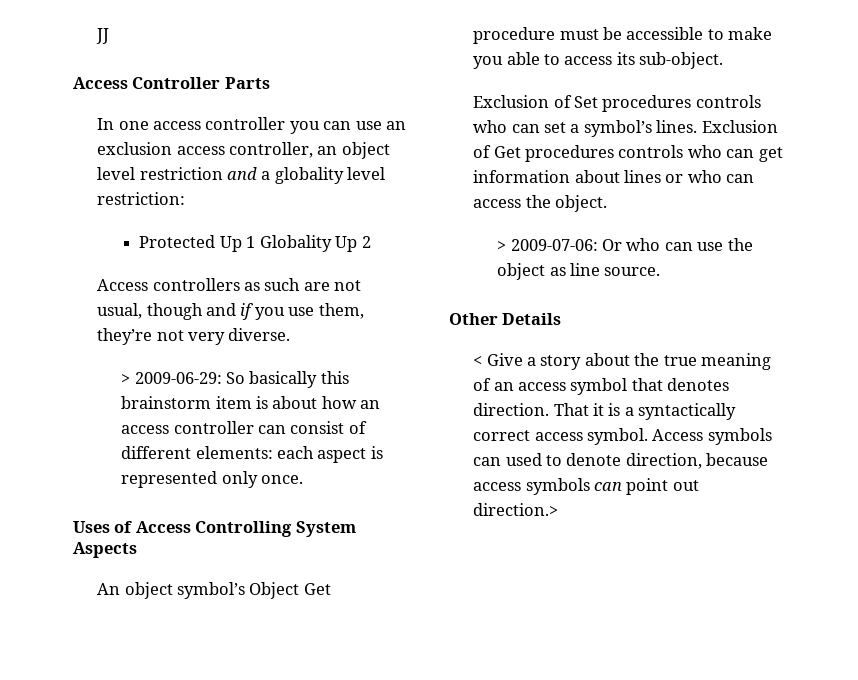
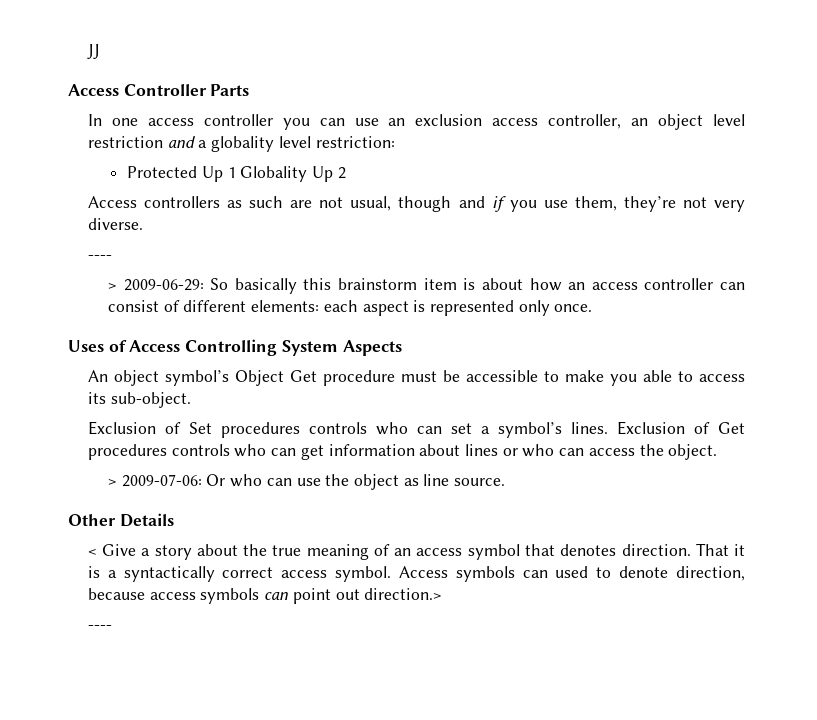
  Access controllers as such are not usual, though and if you use them, they’re not very diverse.
+ ----
  Access symbols can used to denote direction, because access symbols can point out direction.>
+ ----

